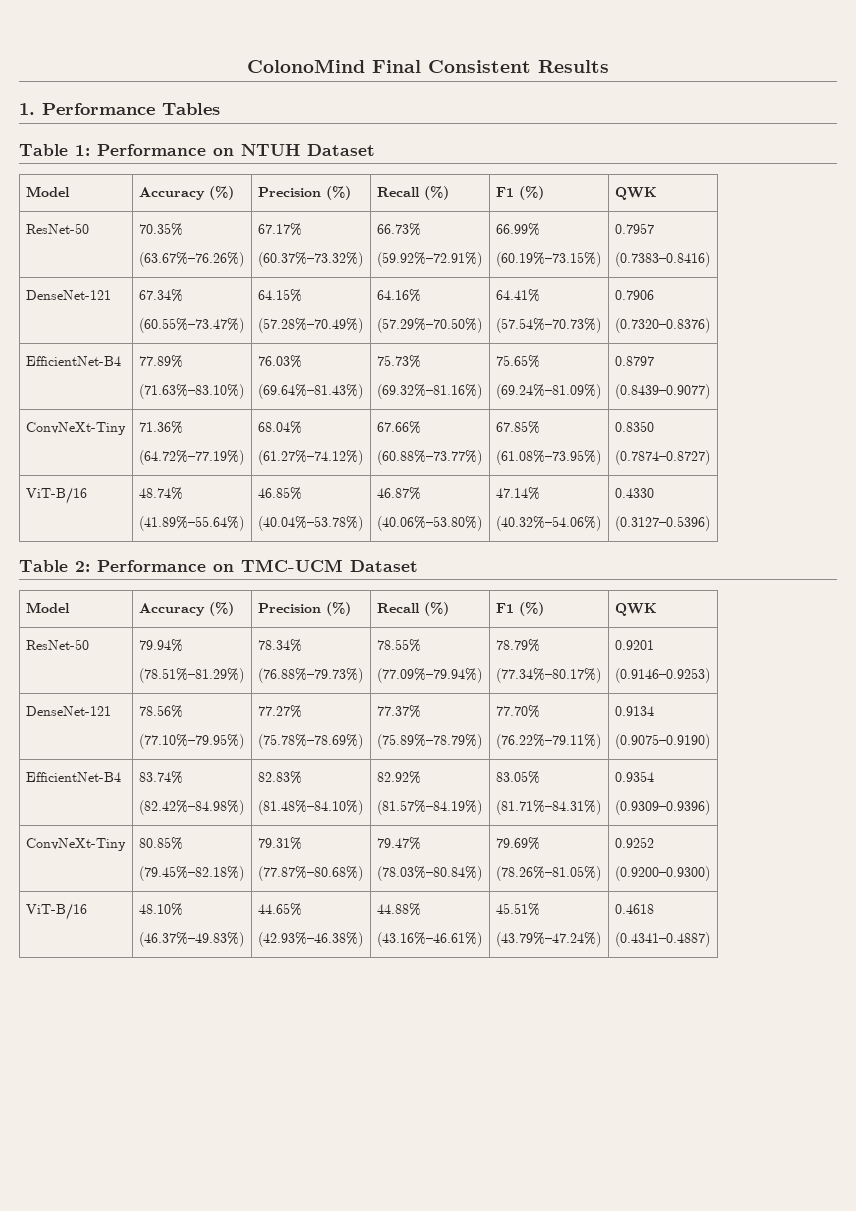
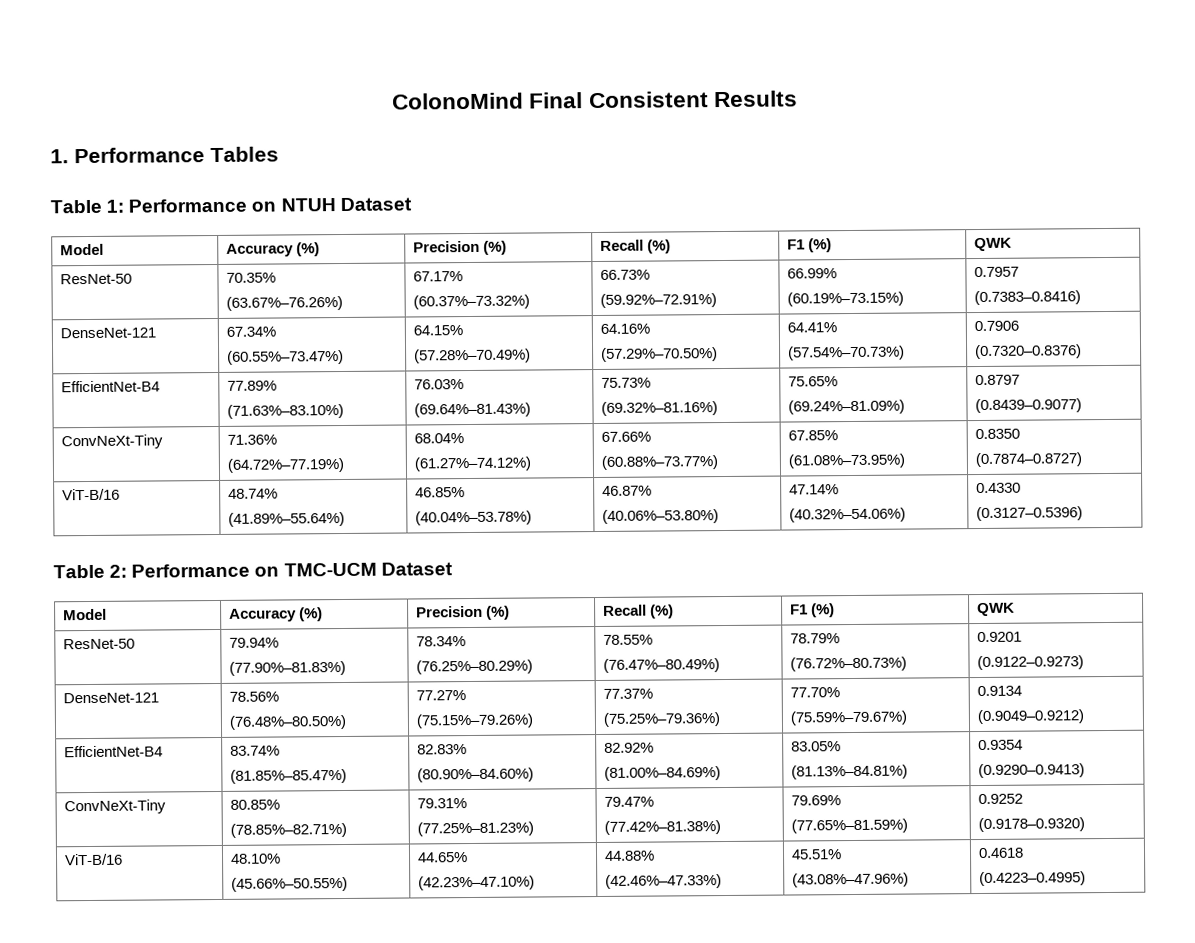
  ResNet-50 | 79.94%
- (78.51%–81.29%) | 78.34%
- (76.88%–79.73%) | 78.55%
- (77.09%–79.94%) | 78.79%
- (77.34%–80.17%) | 0.9201
- (0.9146–0.9253)
+ (77.90%–81.83%) | 78.34%
+ (76.25%–80.29%) | 78.55%
+ (76.47%–80.49%) | 78.79%
+ (76.72%–80.73%) | 0.9201
+ (0.9122–0.9273)
  DenseNet-121 | 78.56%
- (77.10%–79.95%) | 77.27%
- (75.78%–78.69%) | 77.37%
- (75.89%–78.79%) | 77.70%
- (76.22%–79.11%) | 0.9134
- (0.9075–0.9190)
+ (76.48%–80.50%) | 77.27%
+ (75.15%–79.26%) | 77.37%
+ (75.25%–79.36%) | 77.70%
+ (75.59%–79.67%) | 0.9134
+ (0.9049–0.9212)
  EfficientNet-B4 | 83.74%
- (82.42%–84.98%) | 82.83%
- (81.48%–84.10%) | 82.92%
- (81.57%–84.19%) | 83.05%
- (81.71%–84.31%) | 0.9354
- (0.9309–0.9396)
+ (81.85%–85.47%) | 82.83%
+ (80.90%–84.60%) | 82.92%
+ (81.00%–84.69%) | 83.05%
+ (81.13%–84.81%) | 0.9354
+ (0.9290–0.9413)
  ConvNeXt-Tiny | 80.85%
- (79.45%–82.18%) | 79.31%
- (77.87%–80.68%) | 79.47%
- (78.03%–80.84%) | 79.69%
- (78.26%–81.05%) | 0.9252
- (0.9200–0.9300)
+ (78.85%–82.71%) | 79.31%
+ (77.25%–81.23%) | 79.47%
+ (77.42%–81.38%) | 79.69%
+ (77.65%–81.59%) | 0.9252
+ (0.9178–0.9320)
  ViT-B/16 | 48.10%
- (46.37%–49.83%) | 44.65%
- (42.93%–46.38%) | 44.88%
- (43.16%–46.61%) | 45.51%
- (43.79%–47.24%) | 0.4618
- (0.4341–0.4887)
+ (45.66%–50.55%) | 44.65%
+ (42.23%–47.10%) | 44.88%
+ (42.46%–47.33%) | 45.51%
+ (43.08%–47.96%) | 0.4618
+ (0.4223–0.4995)

